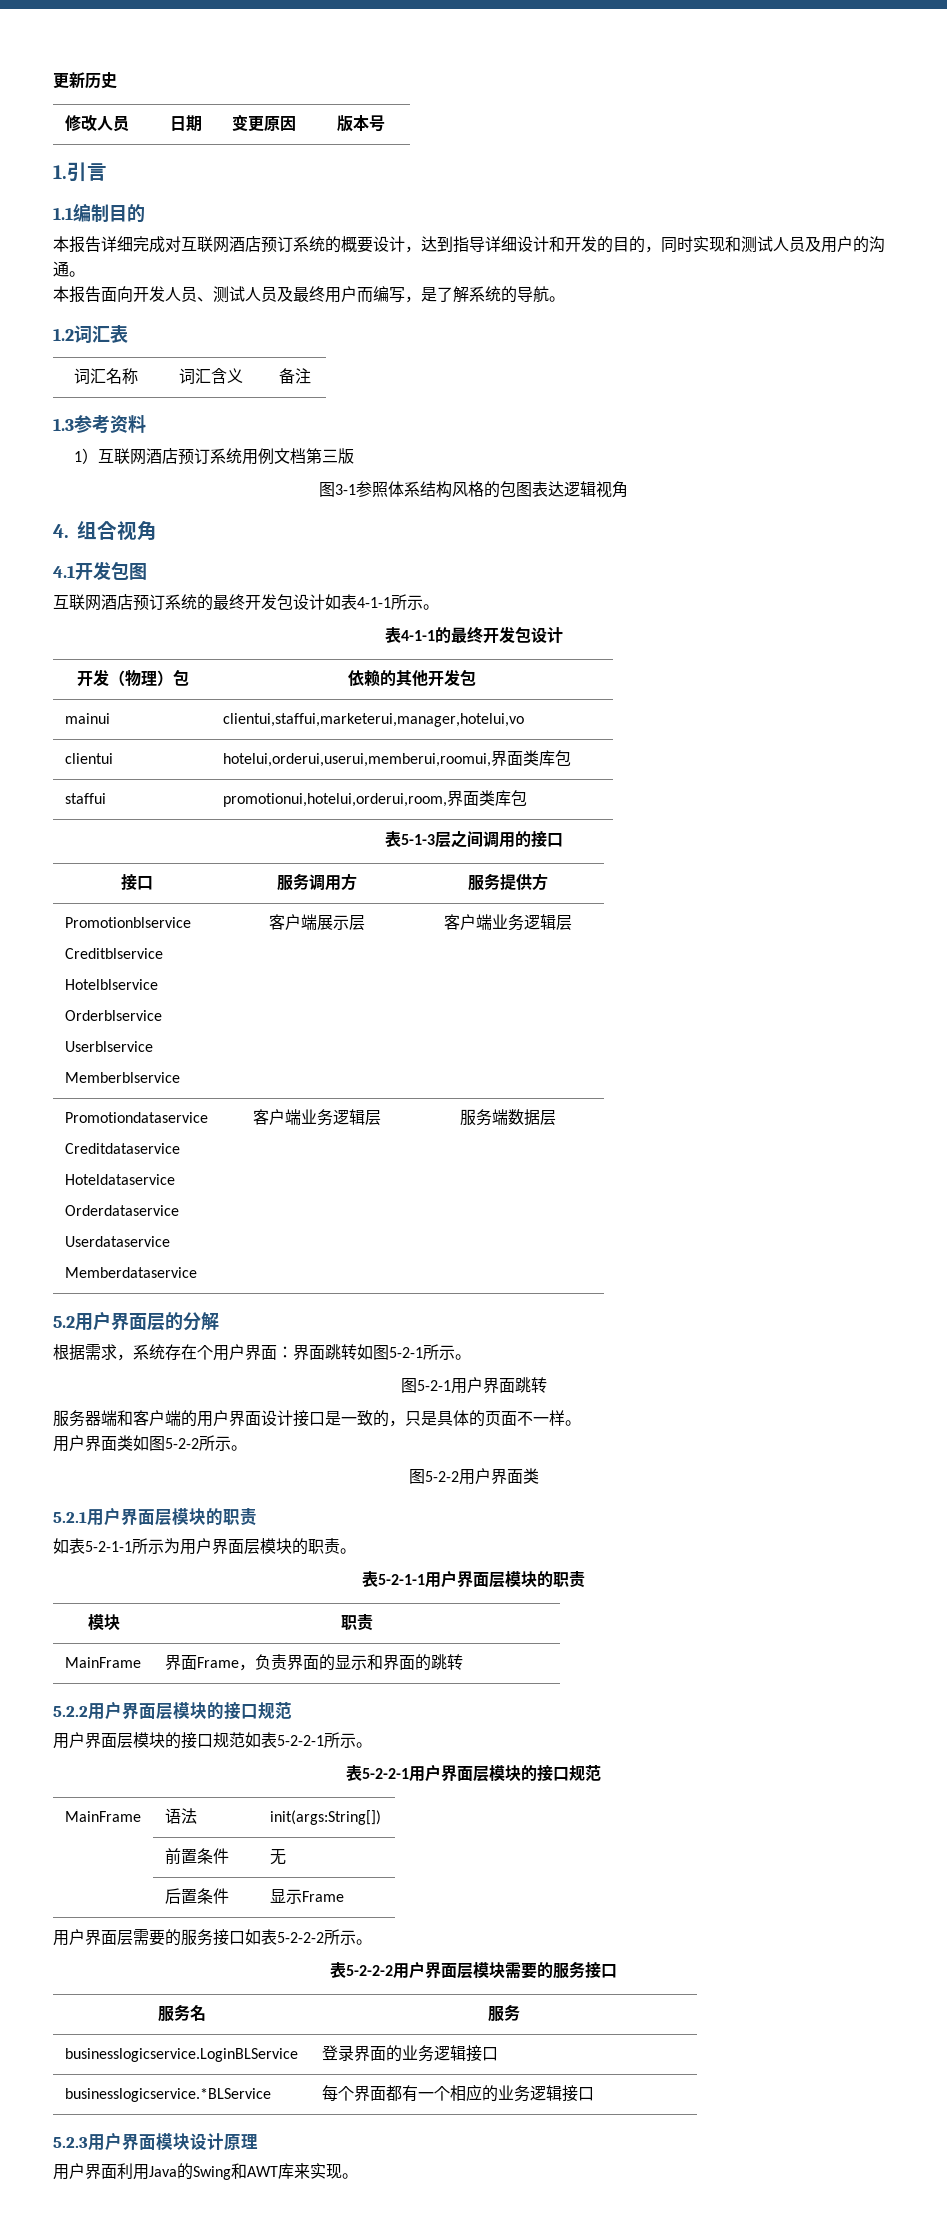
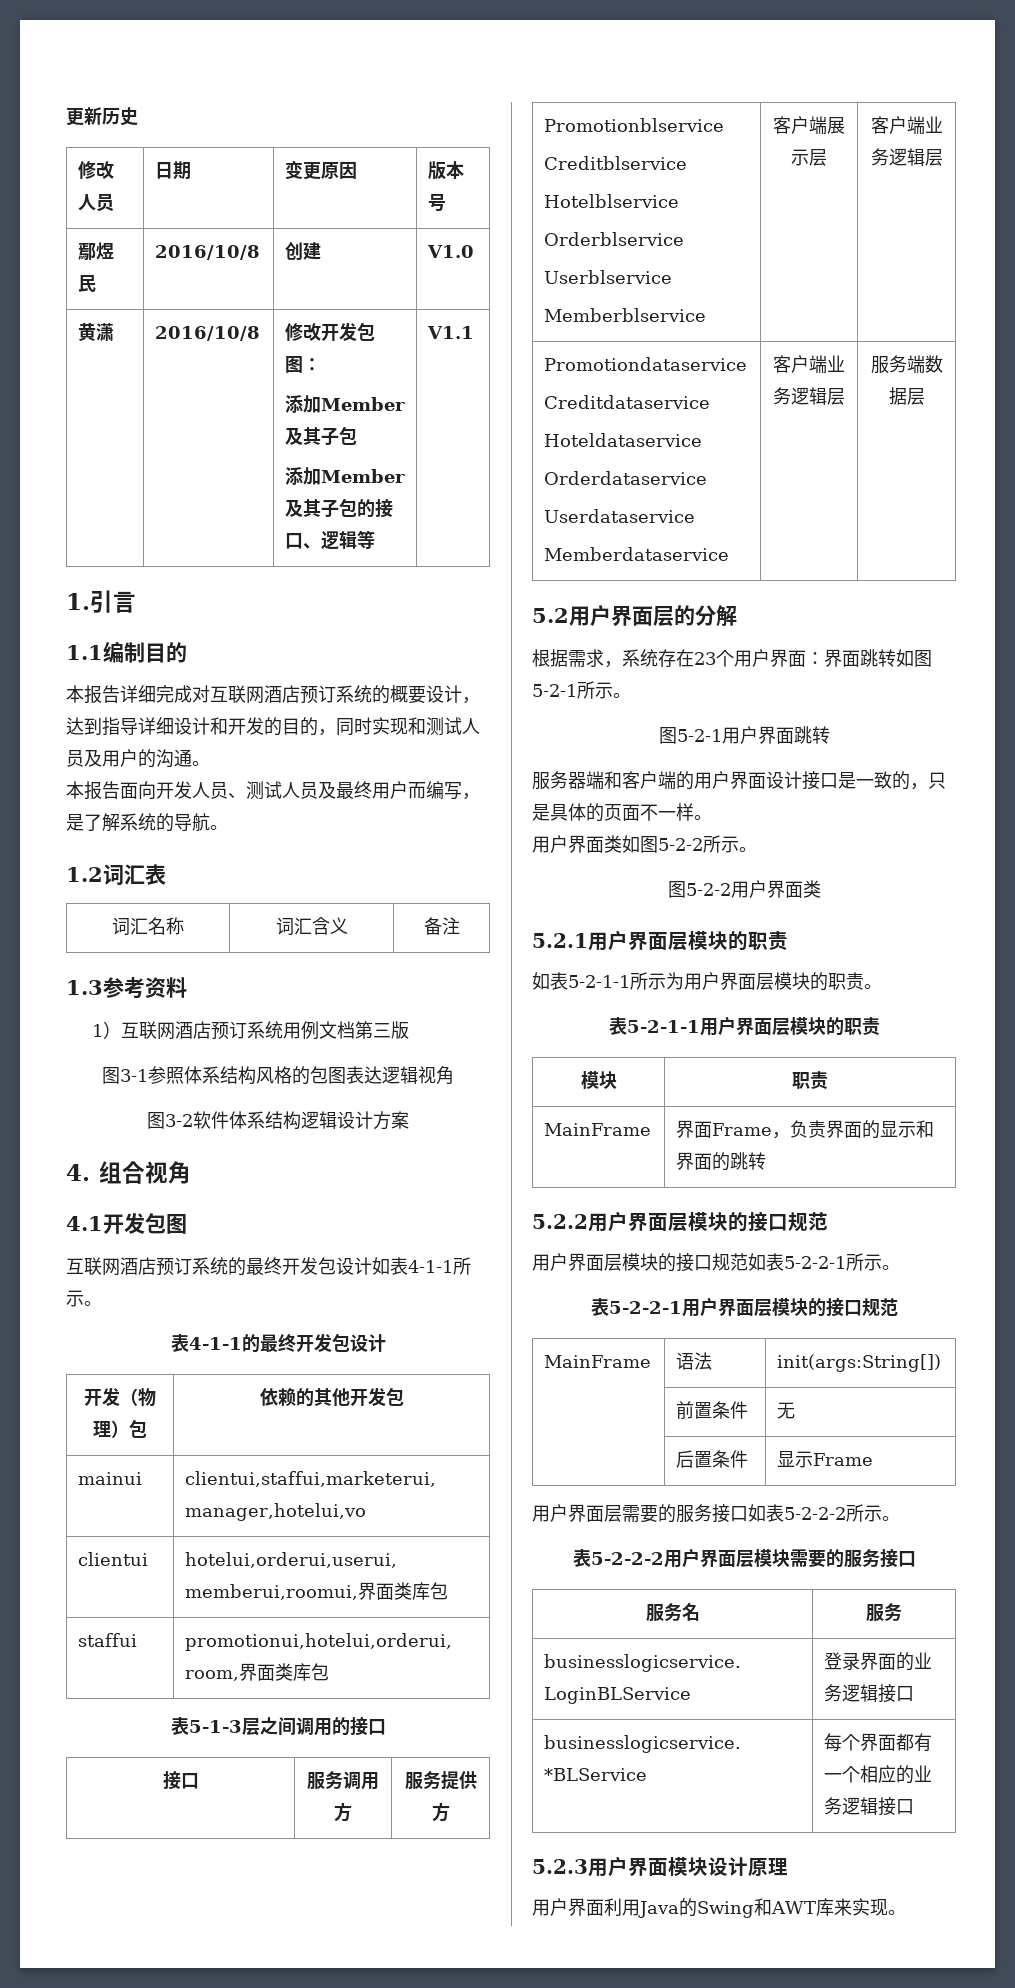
+ 鄢煜民 | 2016/10/8 | 创建 | V1.0
+ 黄潇 | 2016/10/8 | 修改开发包图：
+ 添加Member及其子包
+ 添加Member及其子包的接口、逻辑等 | V1.1
+ 图3-2软件体系结构逻辑设计方案
- 根据需求，系统存在个用户界面：界面跳转如图5-2-1所示。
+ 根据需求，系统存在23个用户界面：界面跳转如图5-2-1所示。

